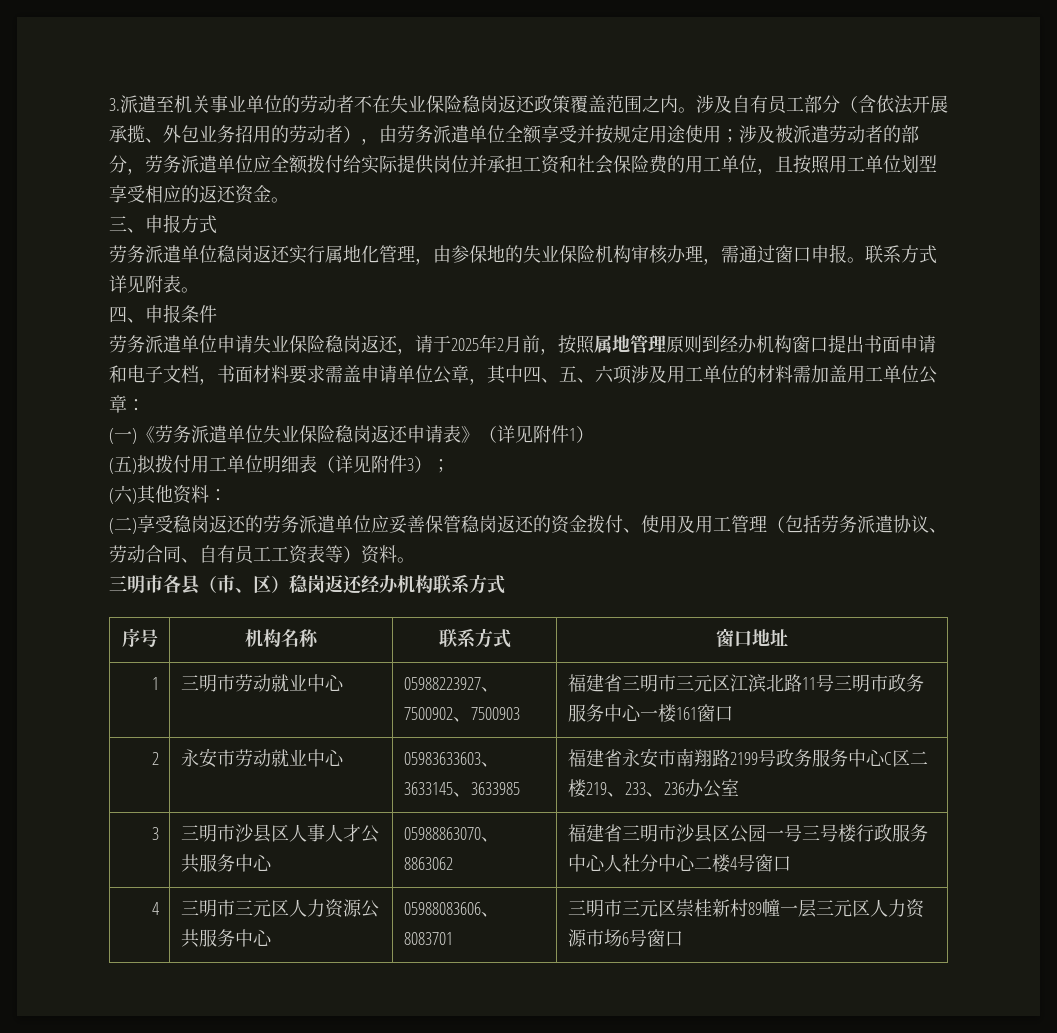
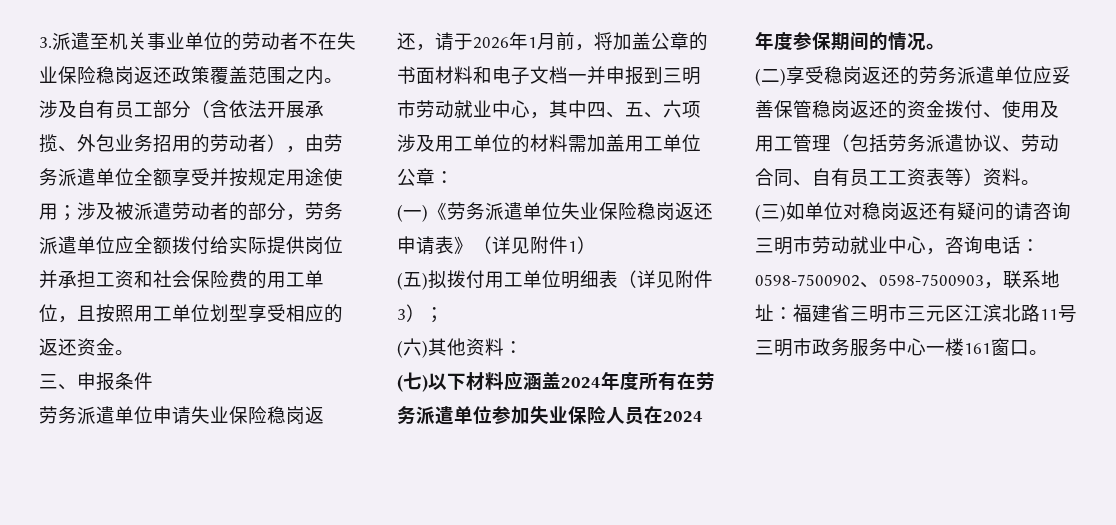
- 三、申报方式
- 劳务派遣单位稳岗返还实行属地化管理，由参保地的失业保险机构审核办理，需通过窗口申报。联系方式详见附表。
- 四、申报条件
+ 三、申报条件
- 劳务派遣单位申请失业保险稳岗返还，请于2025年2月前，按照属地管理原则到经办机构窗口提出书面申请和电子文档，书面材料要求需盖申请单位公章，其中四、五、六项涉及用工单位的材料需加盖用工单位公章：
+ 劳务派遣单位申请失业保险稳岗返还，请于2026年1月前，将加盖公章的书面材料和电子文档一并申报到三明市劳动就业中心，其中四、五、六项涉及用工单位的材料需加盖用工单位公章：
+ (七)以下材料应涵盖2024年度所有在劳务派遣单位参加失业保险人员在2024年度参保期间的情况。
- 三明市各县（市、区）稳岗返还经办机构联系方式
- 序号 | 机构名称 | 联系方式 | 窗口地址
- 1 | 三明市劳动就业中心 | 05988223927、7500902、7500903 | 福建省三明市三元区江滨北路11号三明市政务服务中心一楼161窗口
- 2 | 永安市劳动就业中心 | 05983633603、3633145、3633985 | 福建省永安市南翔路2199号政务服务中心C区二楼219、233、236办公室
- 3 | 三明市沙县区人事人才公共服务中心 | 05988863070、8863062 | 福建省三明市沙县区公园一号三号楼行政服务中心人社分中心二楼4号窗口
- 4 | 三明市三元区人力资源公共服务中心 | 05988083606、8083701 | 三明市三元区崇桂新村89幢一层三元区人力资源市场6号窗口
+ (三)如单位对稳岗返还有疑问的请咨询三明市劳动就业中心，咨询电话：0598-7500902、0598-7500903，联系地址：福建省三明市三元区江滨北路11号三明市政务服务中心一楼161窗口。

